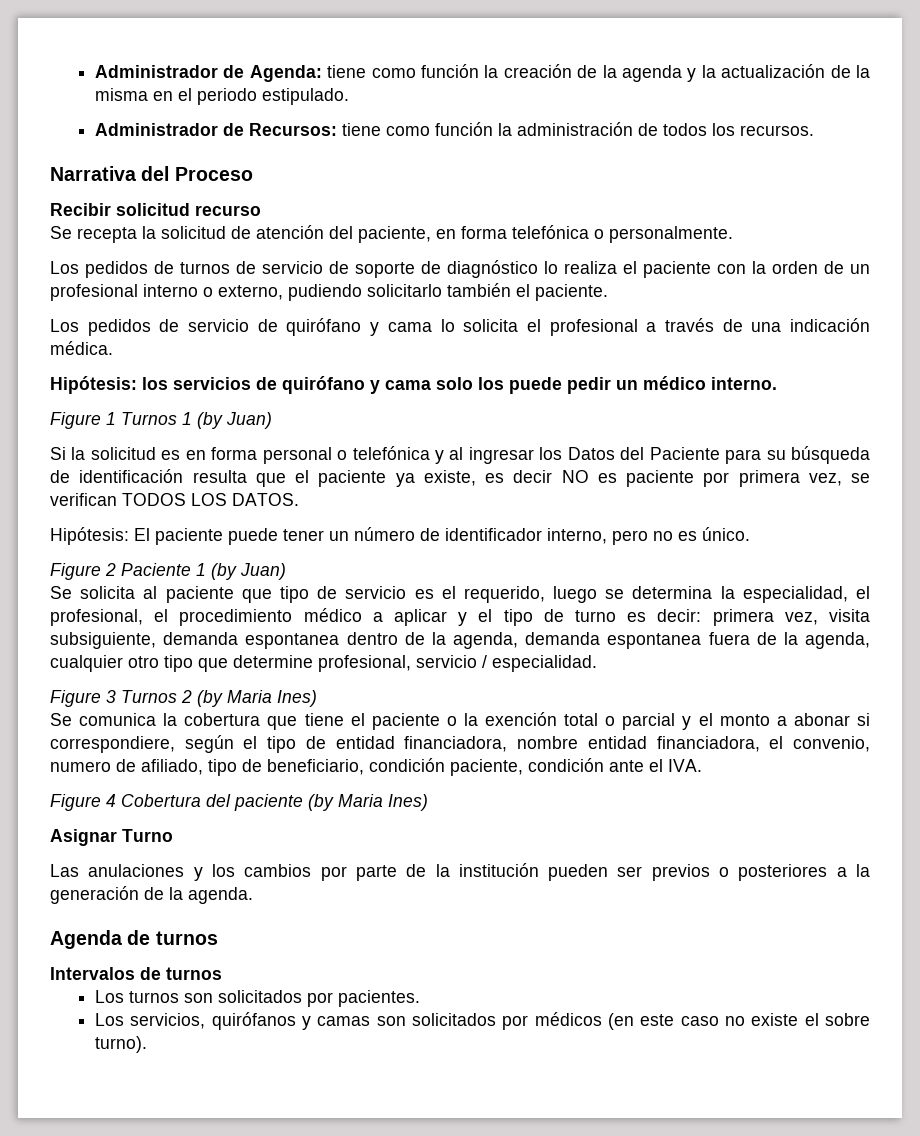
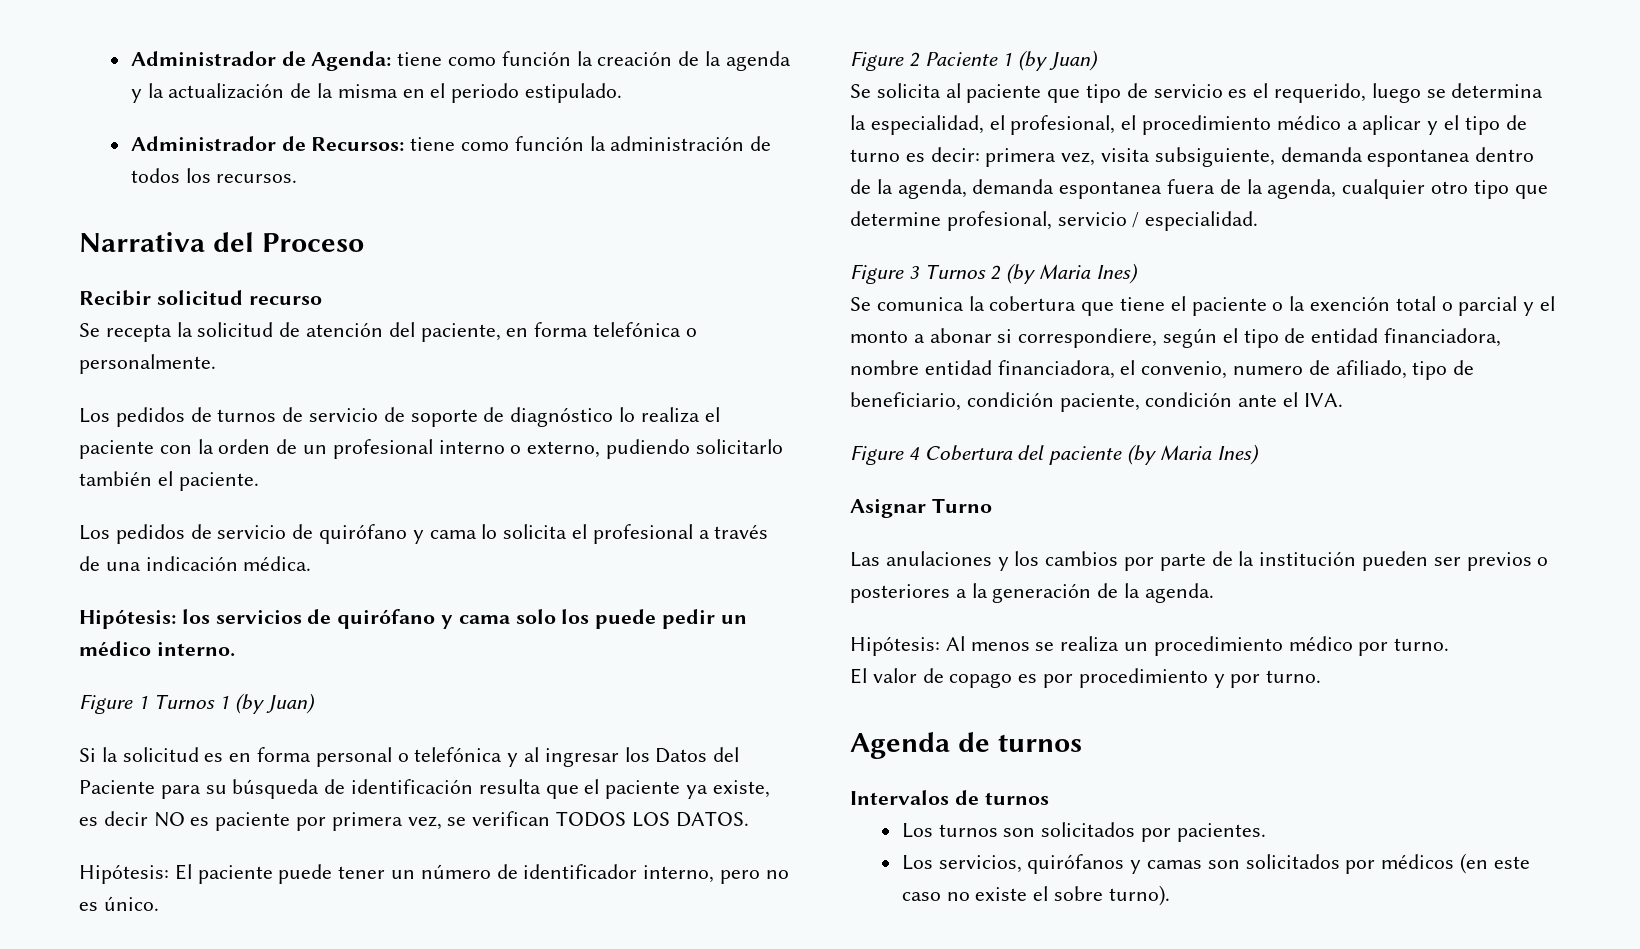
+ Hipótesis: Al menos se realiza un procedimiento médico por turno.
+ El valor de copago es por procedimiento y por turno.

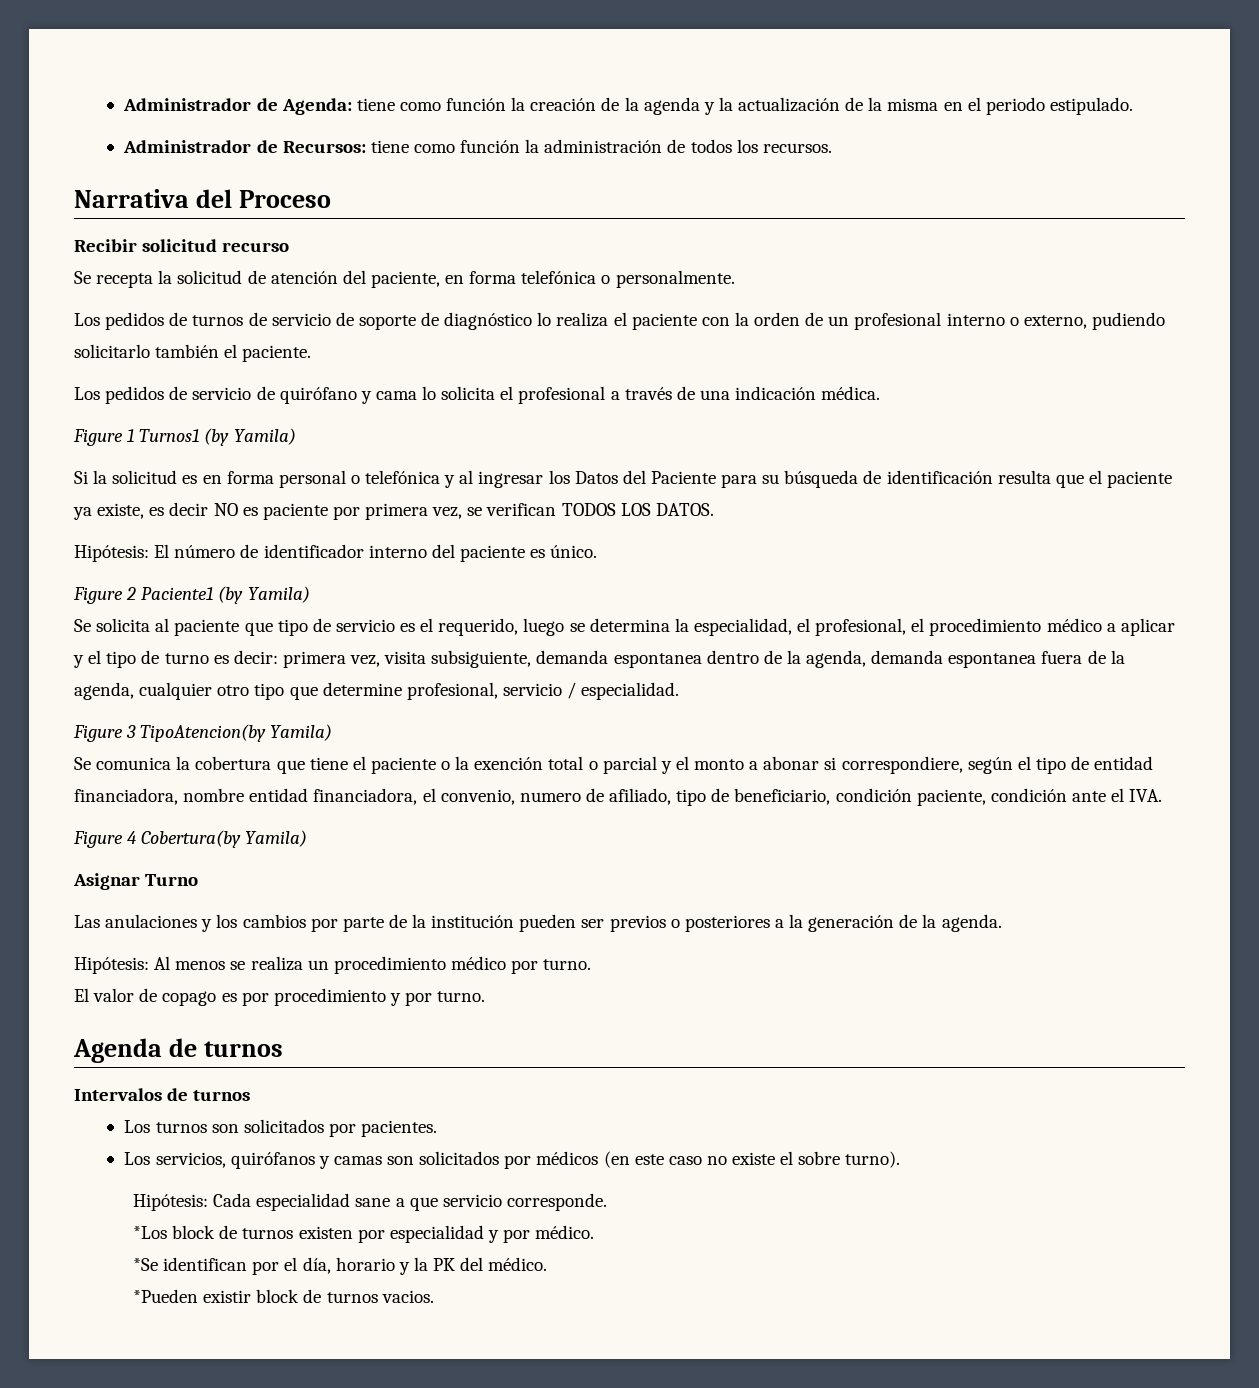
- Hipótesis: los servicios de quirófano y cama solo los puede pedir un médico interno.
- Figure 1 Turnos 1 (by Juan)
+ Figure 1 Turnos1 (by Yamila)
- Hipótesis: El paciente puede tener un número de identificador interno, pero no es único.
+ Hipótesis: El número de identificador interno del paciente es único.
- Figure 2 Paciente 1 (by Juan)
+ Figure 2 Paciente1 (by Yamila)
- Figure 3 Turnos 2 (by Maria Ines)
+ Figure 3 TipoAtencion(by Yamila)
- Figure 4 Cobertura del paciente (by Maria Ines)
+ Figure 4 Cobertura(by Yamila)
+ Hipótesis: Cada especialidad sane a que servicio corresponde.
+ *Los block de turnos existen por especialidad y por médico.
+ *Se identifican por el día, horario y la PK del médico.
+ *Pueden existir block de turnos vacios.

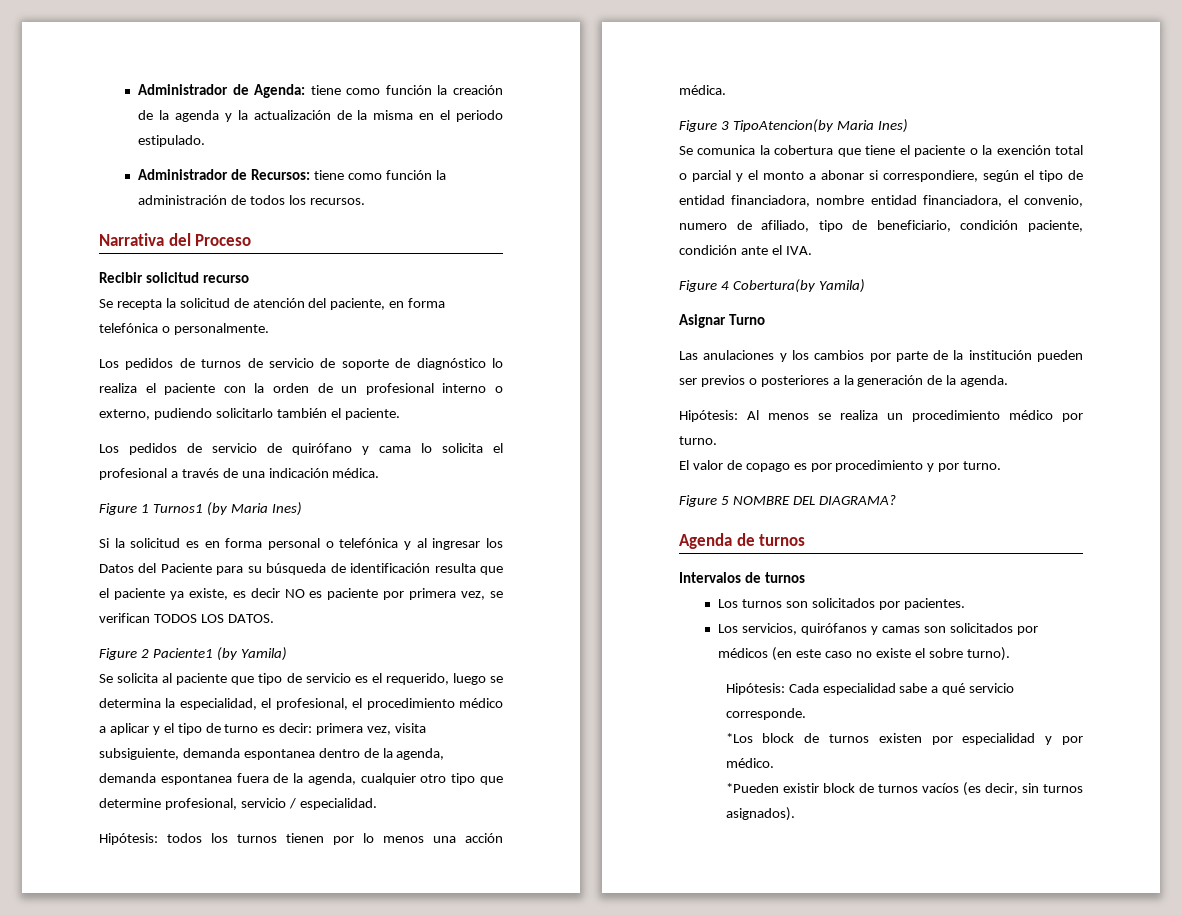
- Figure 1 Turnos1 (by Yamila)
+ Figure 1 Turnos1 (by Maria Ines)
- Hipótesis: El número de identificador interno del paciente es único.
+ Hipótesis: todos los turnos tienen por lo menos una acción médica.
- Figure 3 TipoAtencion(by Yamila)
+ Figure 3 TipoAtencion(by Maria Ines)
+ Figure 5 NOMBRE DEL DIAGRAMA?
- Hipótesis: Cada especialidad sane a que servicio corresponde.
+ Hipótesis: Cada especialidad sabe a qué servicio corresponde.
- *Se identifican por el día, horario y la PK del médico.
- *Pueden existir block de turnos vacios.
+ *Pueden existir block de turnos vacíos (es decir, sin turnos asignados).

